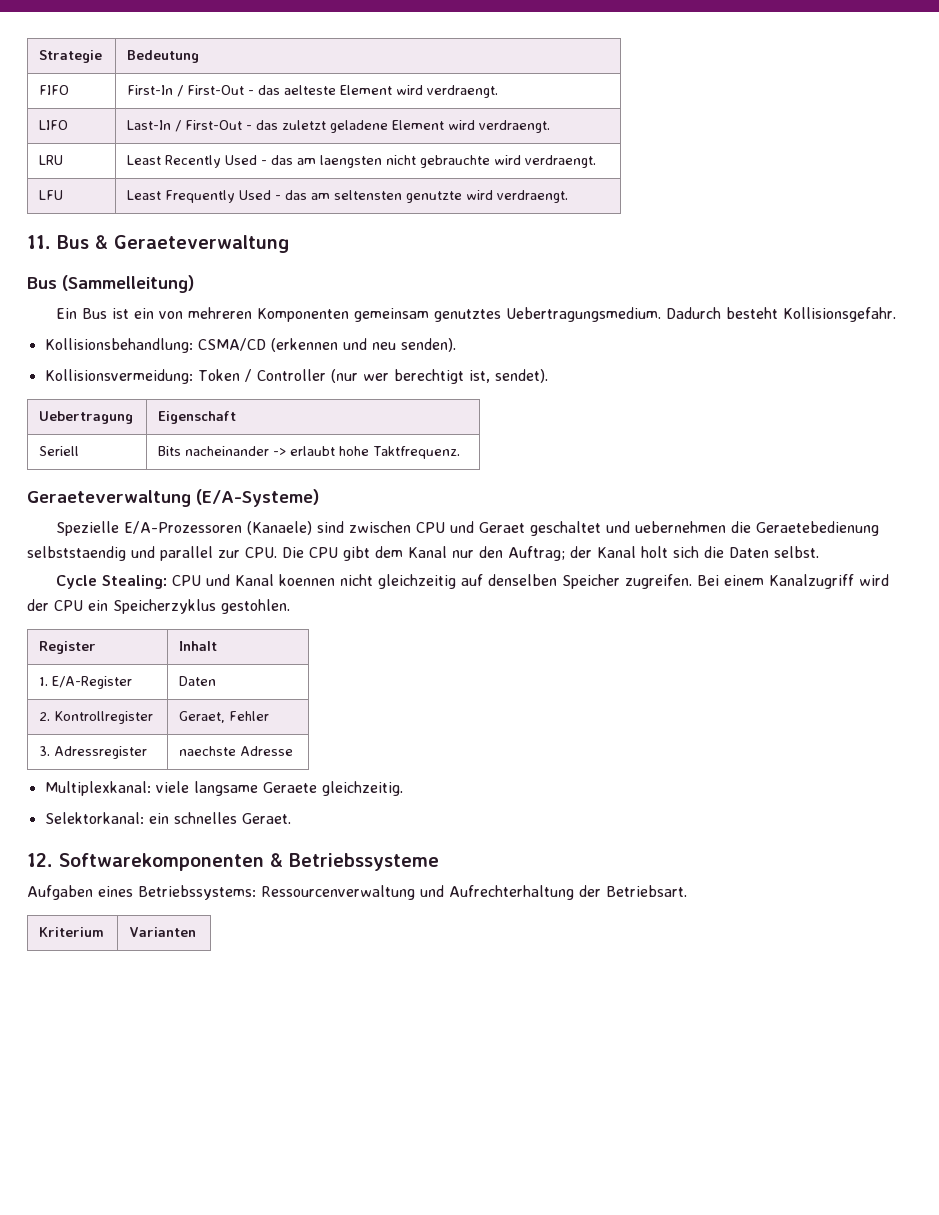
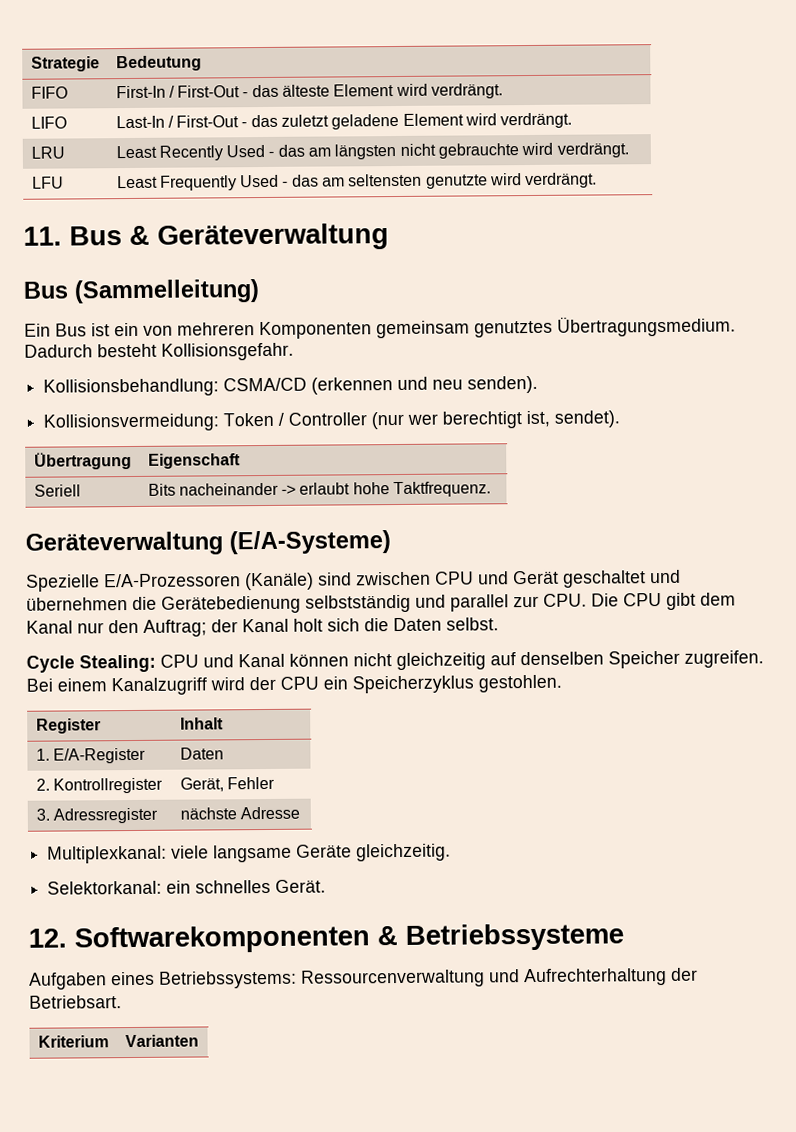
- FIFO | First-In / First-Out - das aelteste Element wird verdraengt.
+ FIFO | First-In / First-Out - das älteste Element wird verdrängt.
- LIFO | Last-In / First-Out - das zuletzt geladene Element wird verdraengt.
+ LIFO | Last-In / First-Out - das zuletzt geladene Element wird verdrängt.
- LRU | Least Recently Used - das am laengsten nicht gebrauchte wird verdraengt.
+ LRU | Least Recently Used - das am längsten nicht gebrauchte wird verdrängt.
- LFU | Least Frequently Used - das am seltensten genutzte wird verdraengt.
+ LFU | Least Frequently Used - das am seltensten genutzte wird verdrängt.
- 11. Bus & Geraeteverwaltung
+ 11. Bus & Geräteverwaltung
- Ein Bus ist ein von mehreren Komponenten gemeinsam genutztes Uebertragungsmedium.
+ Ein Bus ist ein von mehreren Komponenten gemeinsam genutztes Übertragungsmedium.
- Uebertragung | Eigenschaft
+ Übertragung | Eigenschaft
- Geraeteverwaltung (E/A-Systeme)
+ Geräteverwaltung (E/A-Systeme)
- Spezielle E/A-Prozessoren (Kanaele) sind zwischen CPU und Geraet geschaltet und uebernehmen die Geraetebedienung selbststaendig und parallel zur CPU. Die CPU gibt dem Kanal nur den Auftrag; der Kanal holt sich die Daten selbst.
+ Spezielle E/A-Prozessoren (Kanäle) sind zwischen CPU und Gerät geschaltet und übernehmen die Gerätebedienung selbstständig und parallel zur CPU. Die CPU gibt dem Kanal nur den Auftrag; der Kanal holt sich die Daten selbst.
- Cycle Stealing: CPU und Kanal koennen nicht gleichzeitig auf denselben Speicher zugreifen.
+ Cycle Stealing: CPU und Kanal können nicht gleichzeitig auf denselben Speicher zugreifen.
- 2. Kontrollregister | Geraet, Fehler
+ 2. Kontrollregister | Gerät, Fehler
- 3. Adressregister | naechste Adresse
+ 3. Adressregister | nächste Adresse
- Multiplexkanal: viele langsame Geraete gleichzeitig.
+ Multiplexkanal: viele langsame Geräte gleichzeitig.
- Selektorkanal: ein schnelles Geraet.
+ Selektorkanal: ein schnelles Gerät.

